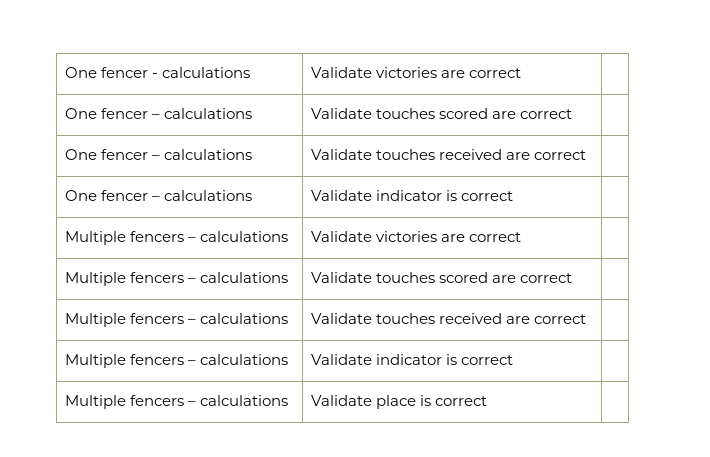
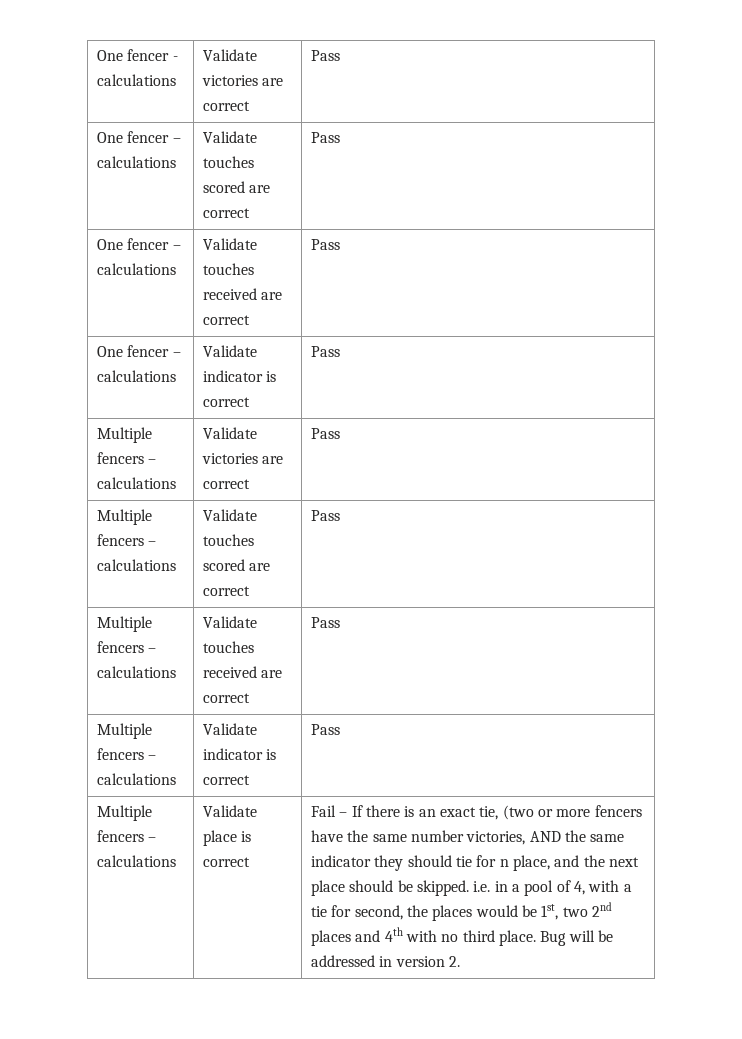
- One fencer - calculations | Validate victories are correct |
+ One fencer - calculations | Validate victories are correct | Pass
- One fencer – calculations | Validate touches scored are correct |
+ One fencer – calculations | Validate touches scored are correct | Pass
- One fencer – calculations | Validate touches received are correct |
+ One fencer – calculations | Validate touches received are correct | Pass
- One fencer – calculations | Validate indicator is correct |
+ One fencer – calculations | Validate indicator is correct | Pass
- Multiple fencers – calculations | Validate victories are correct |
+ Multiple fencers – calculations | Validate victories are correct | Pass
- Multiple fencers – calculations | Validate touches scored are correct |
+ Multiple fencers – calculations | Validate touches scored are correct | Pass
- Multiple fencers – calculations | Validate touches received are correct |
+ Multiple fencers – calculations | Validate touches received are correct | Pass
- Multiple fencers – calculations | Validate indicator is correct |
+ Multiple fencers – calculations | Validate indicator is correct | Pass
+ Fail – If there is an exact tie, (two or more fencers have the same number victories, AND the same indicator they should tie for n place, and the next place should be skipped. i.e. in a pool of 4, with a tie for second, the places would be 1st, two 2nd places and 4th with no third place. Bug will be addressed in version 2.

